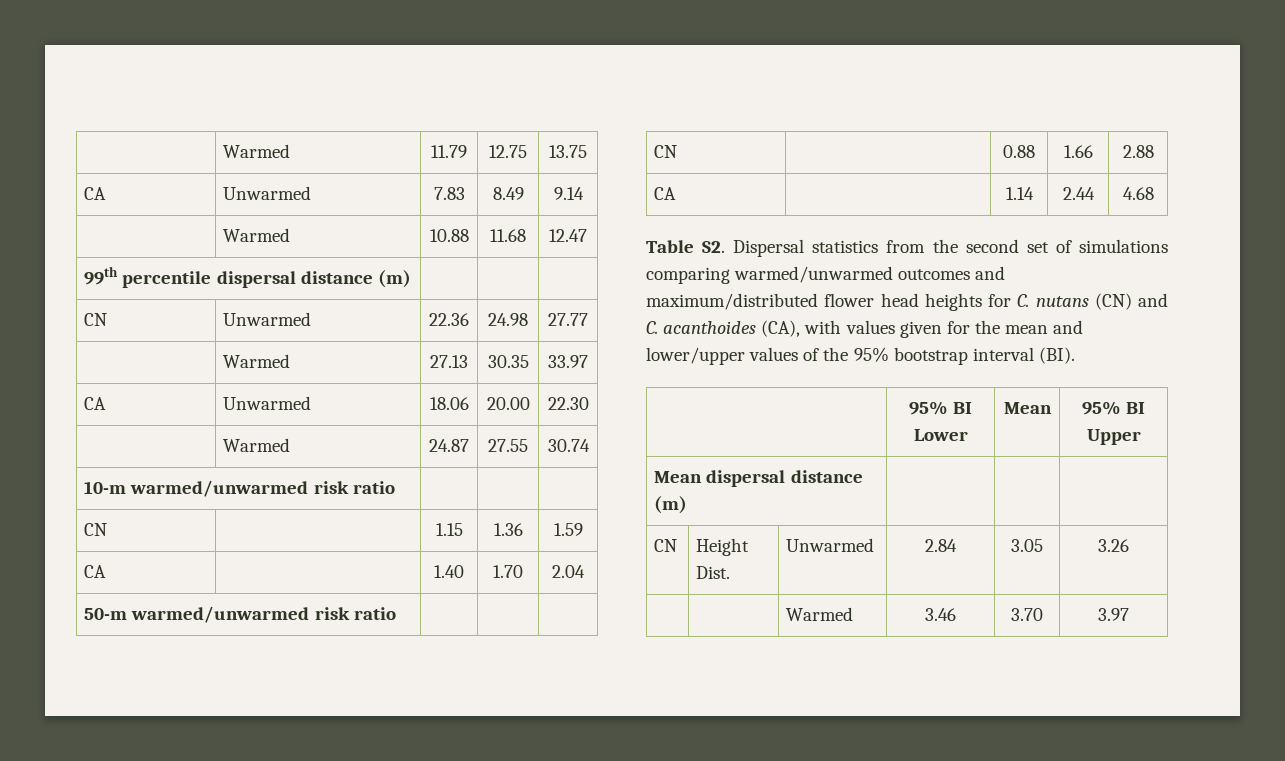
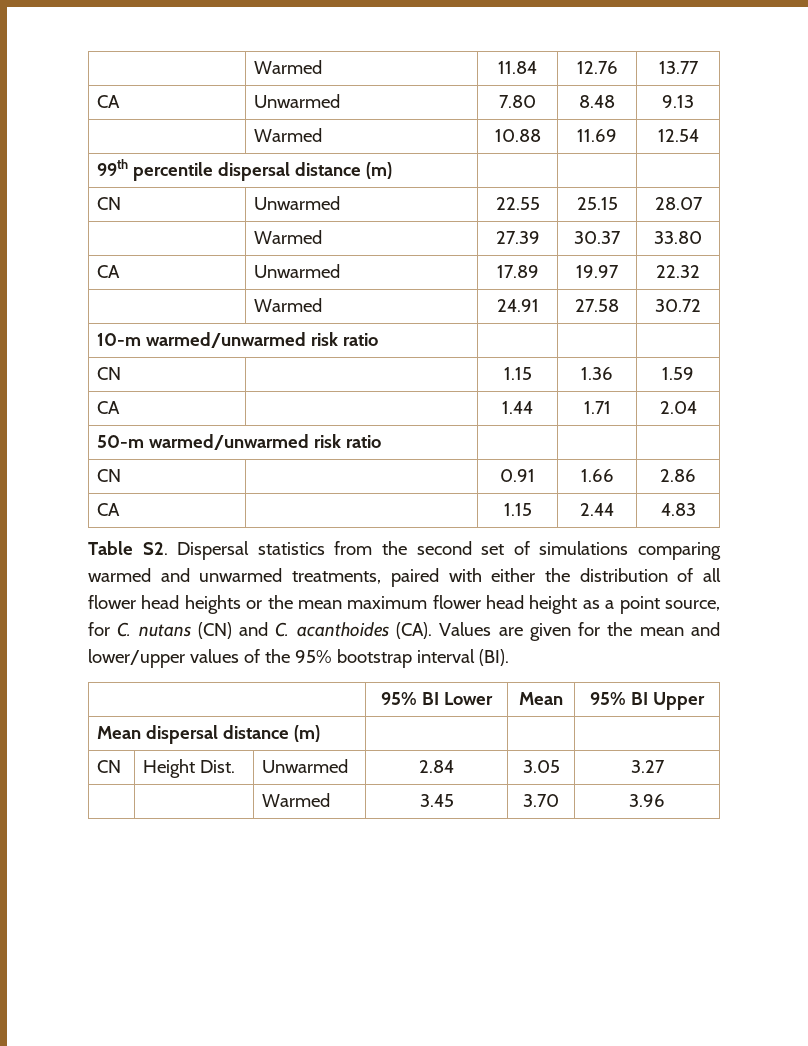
- | Warmed | 11.79 | 12.75 | 13.75
- CA | Unwarmed | 7.83 | 8.49 | 9.14
+ | Warmed | 11.84 | 12.76 | 13.77
+ CA | Unwarmed | 7.80 | 8.48 | 9.13
- | Warmed | 10.88 | 11.68 | 12.47
+ | Warmed | 10.88 | 11.69 | 12.54
- CN | Unwarmed | 22.36 | 24.98 | 27.77
- | Warmed | 27.13 | 30.35 | 33.97
- CA | Unwarmed | 18.06 | 20.00 | 22.30
- | Warmed | 24.87 | 27.55 | 30.74
+ CN | Unwarmed | 22.55 | 25.15 | 28.07
+ | Warmed | 27.39 | 30.37 | 33.80
+ CA | Unwarmed | 17.89 | 19.97 | 22.32
+ | Warmed | 24.91 | 27.58 | 30.72
- CA | | 1.40 | 1.70 | 2.04
+ CA | | 1.44 | 1.71 | 2.04
- CN | | 0.88 | 1.66 | 2.88
- CA | | 1.14 | 2.44 | 4.68
+ CN | | 0.91 | 1.66 | 2.86
+ CA | | 1.15 | 2.44 | 4.83
- Table S2. Dispersal statistics from the second set of simulations comparing warmed/unwarmed outcomes and maximum/distributed flower head heights for C. nutans (CN) and C. acanthoides (CA), with values given for the mean and lower/upper values of the 95% bootstrap interval (BI).
+ Table S2. Dispersal statistics from the second set of simulations comparing warmed and unwarmed treatments, paired with either the distribution of all flower head heights or the mean maximum flower head height as a point source, for C. nutans (CN) and C. acanthoides (CA). Values are given for the mean and lower/upper values of the 95% bootstrap interval (BI).
- CN | Height Dist. | Unwarmed | 2.84 | 3.05 | 3.26
- | | Warmed | 3.46 | 3.70 | 3.97
+ CN | Height Dist. | Unwarmed | 2.84 | 3.05 | 3.27
+ | | Warmed | 3.45 | 3.70 | 3.96

